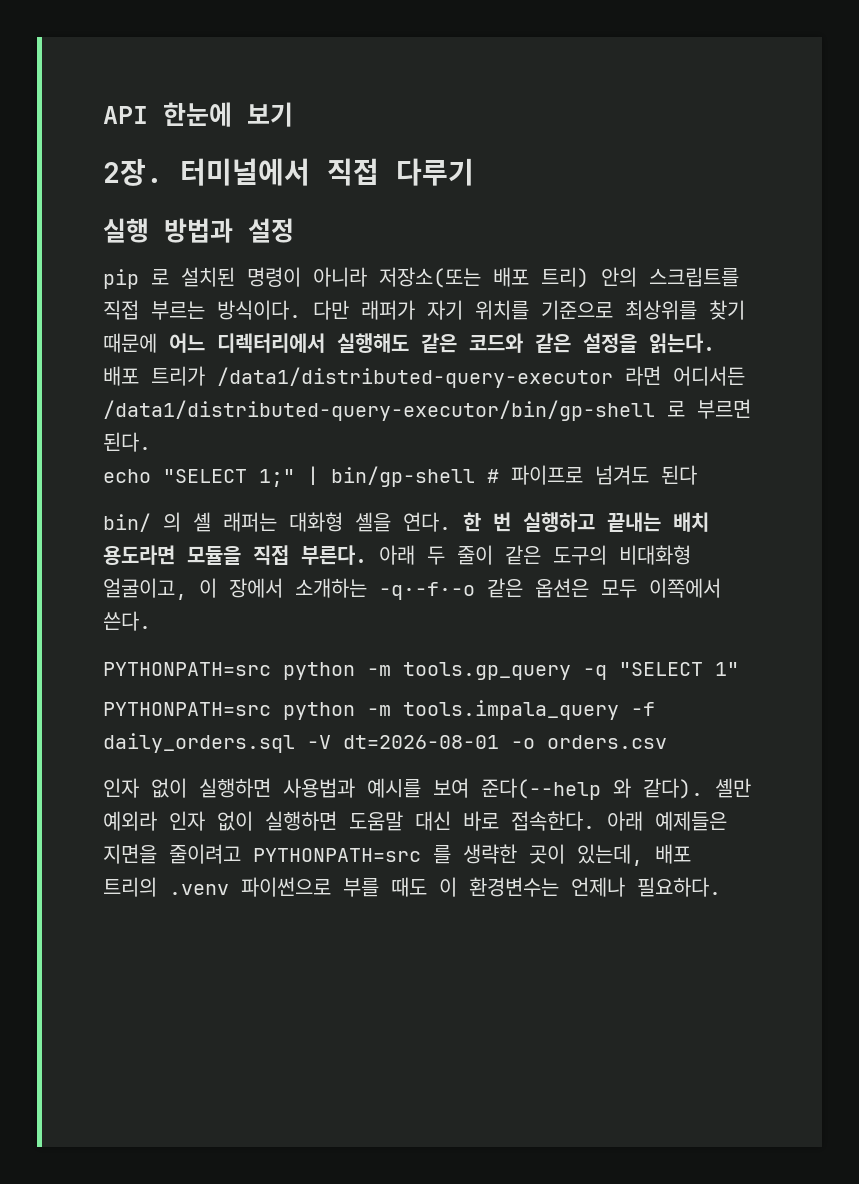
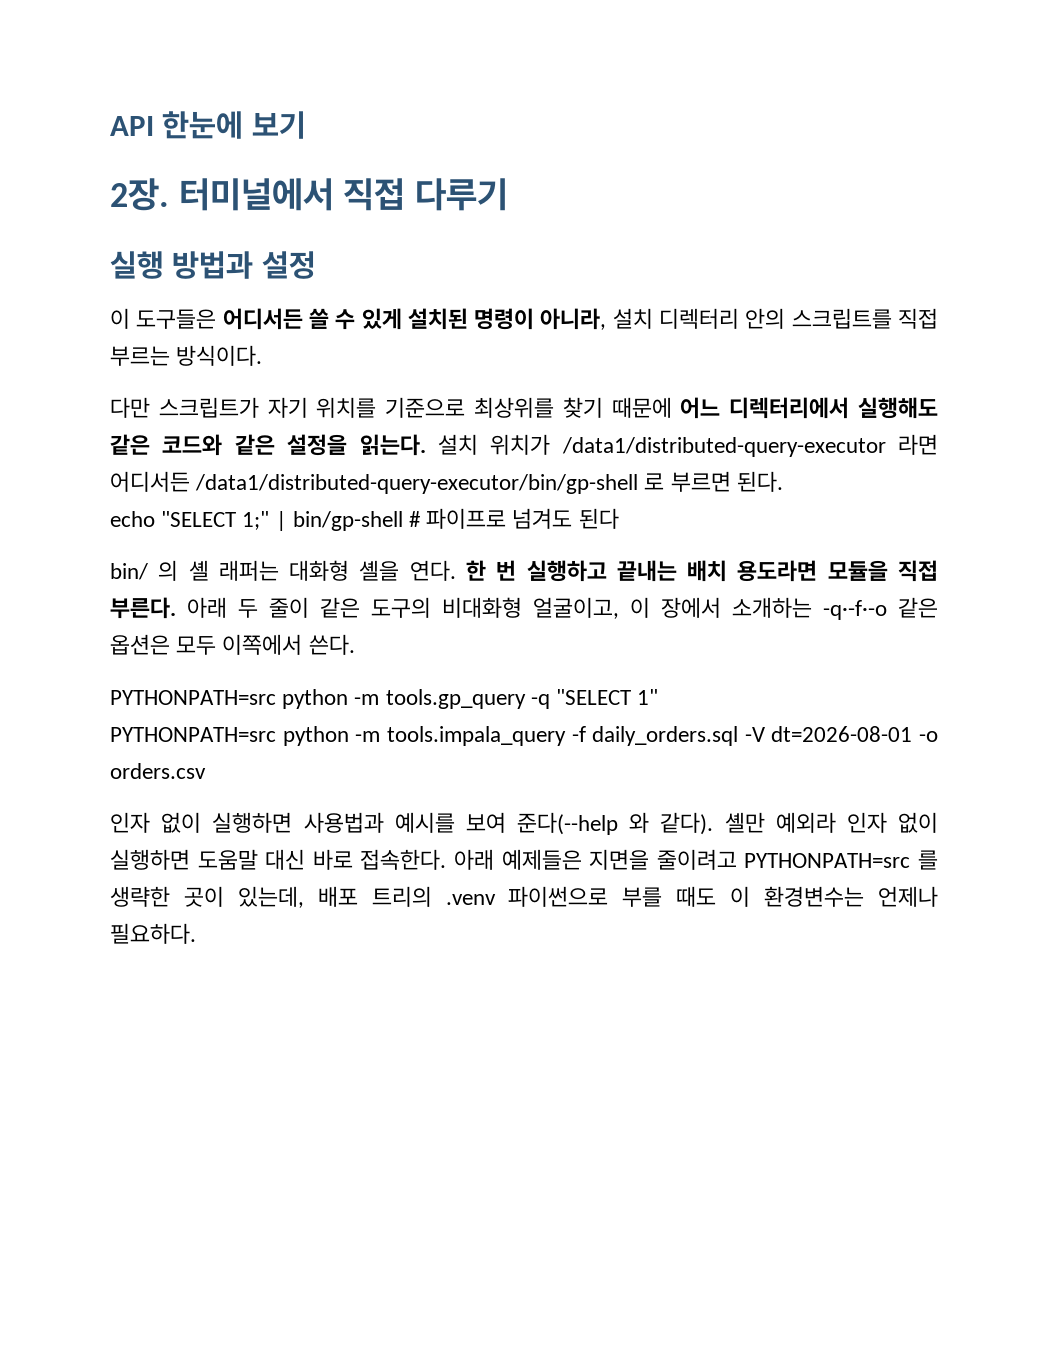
- pip 로 설치된 명령이 아니라 저장소(또는 배포 트리) 안의 스크립트를 직접 부르는 방식이다. 다만 래퍼가 자기 위치를 기준으로 최상위를 찾기 때문에 어느 디렉터리에서 실행해도 같은 코드와 같은 설정을 읽는다.
+ 이 도구들은 어디서든 쓸 수 있게 설치된 명령이 아니라, 설치 디렉터리 안의 스크립트를 직접 부르는 방식이다.
+ 다만 스크립트가 자기 위치를 기준으로 최상위를 찾기 때문에 어느 디렉터리에서 실행해도 같은 코드와 같은 설정을 읽는다.
- 배포 트리가 /data1/distributed-query-executor 라면 어디서든 /data1/distributed-query-executor/bin/gp-shell 로 부르면 된다.
+ 설치 위치가 /data1/distributed-query-executor 라면 어디서든 /data1/distributed-query-executor/bin/gp-shell 로 부르면 된다.

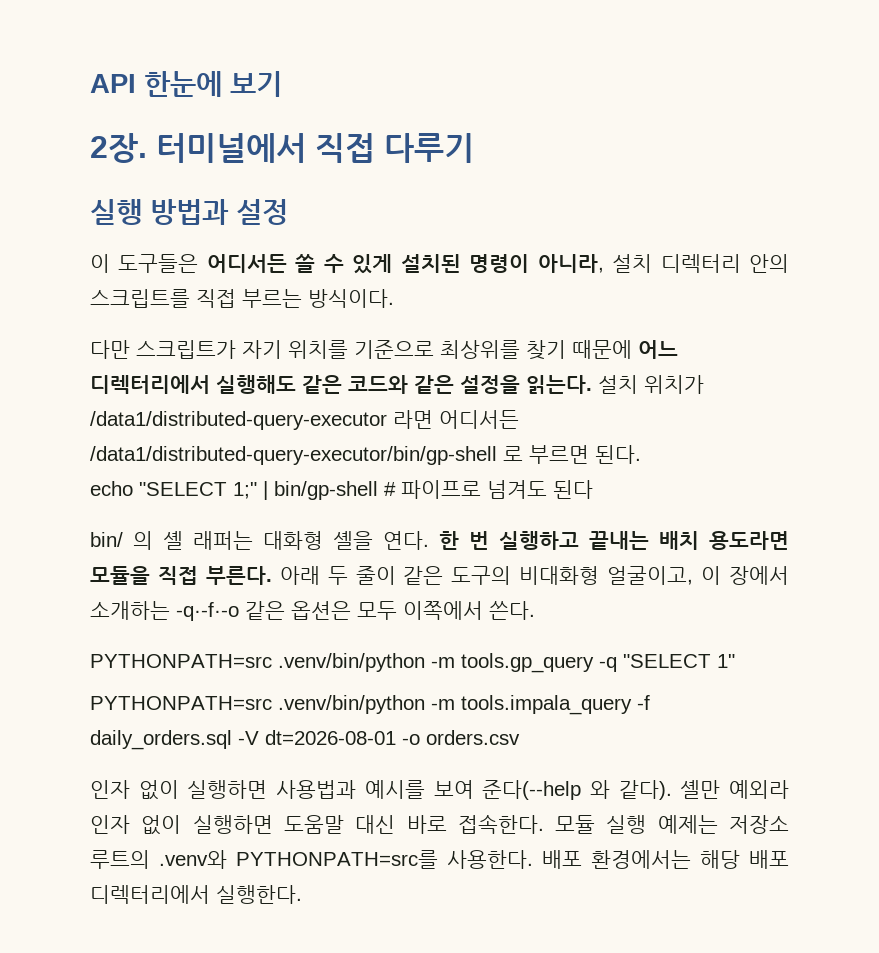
- PYTHONPATH=src python -m tools.gp_query -q "SELECT 1"
+ PYTHONPATH=src .venv/bin/python -m tools.gp_query -q "SELECT 1"
- PYTHONPATH=src python -m tools.impala_query -f daily_orders.sql -V dt=2026-08-01 -o orders.csv
+ PYTHONPATH=src .venv/bin/python -m tools.impala_query -f daily_orders.sql -V dt=2026-08-01 -o orders.csv
- 아래 예제들은 지면을 줄이려고 PYTHONPATH=src 를 생략한 곳이 있는데, 배포 트리의 .venv 파이썬으로 부를 때도 이 환경변수는 언제나 필요하다.
+ 모듈 실행 예제는 저장소 루트의 .venv와 PYTHONPATH=src를 사용한다. 배포 환경에서는 해당 배포 디렉터리에서 실행한다.

